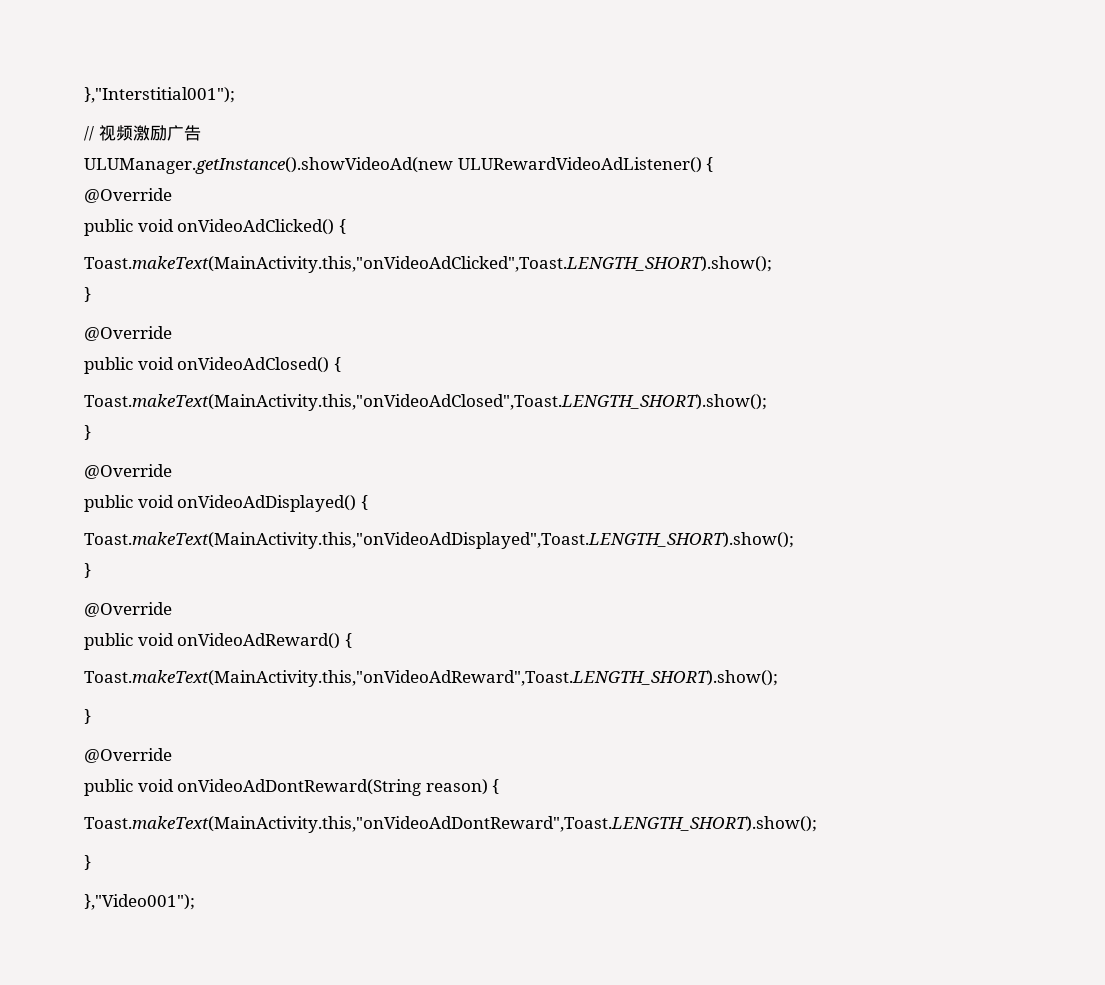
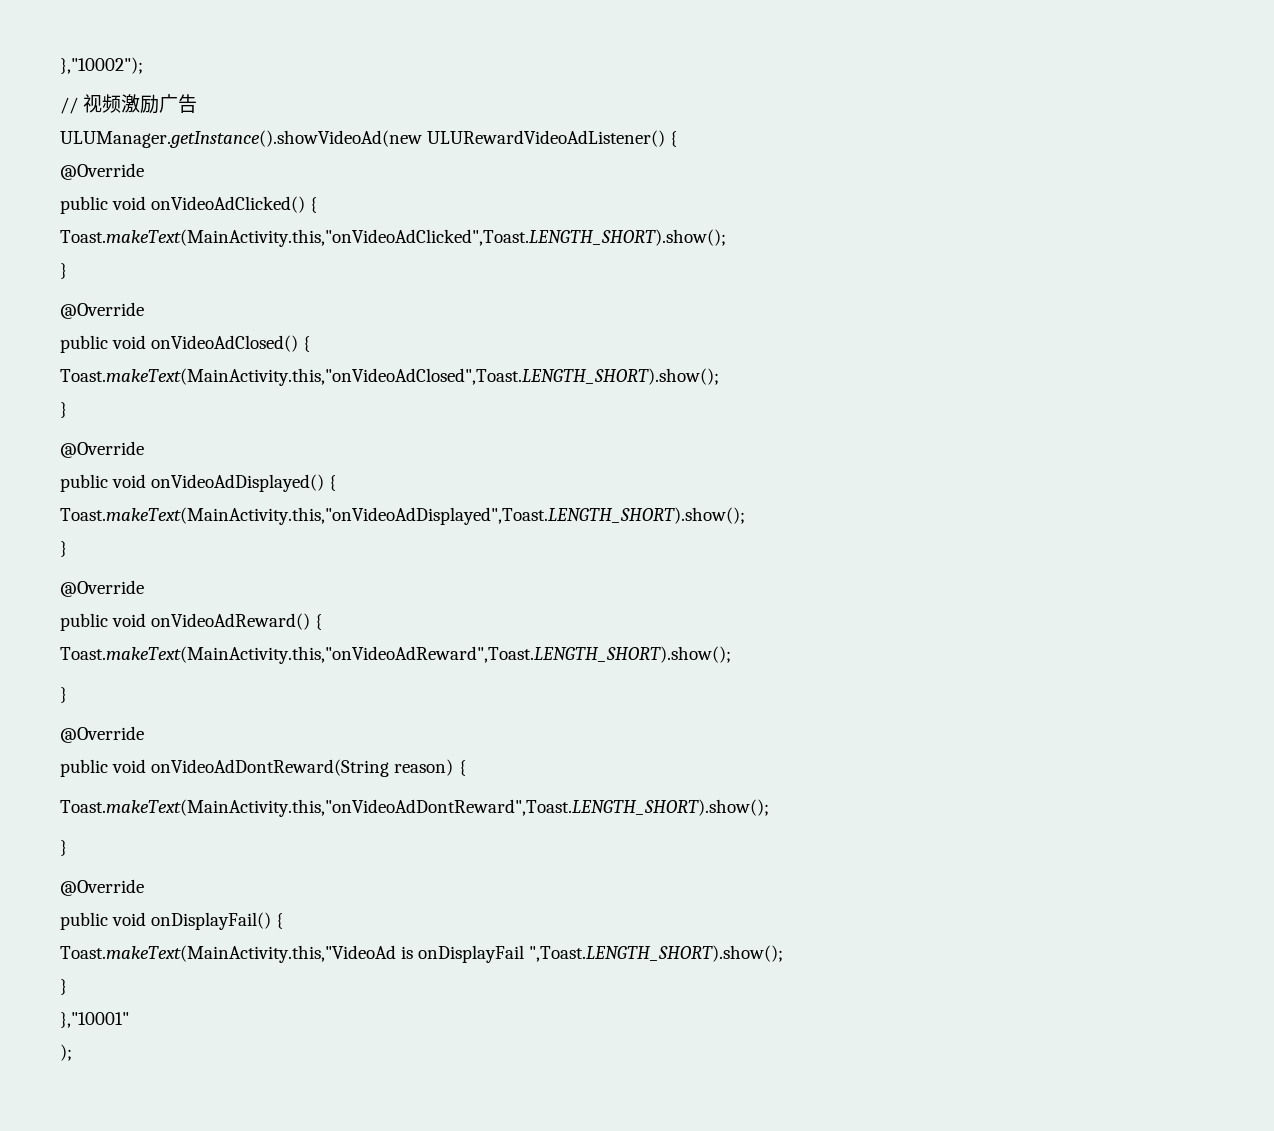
- },"Interstitial001");
+ },"10002");
  Toast.makeText(MainActivity.this,"onVideoAdDontReward",Toast.LENGTH_SHORT).show();
  }
- },"Video001");
+ @Override
+ public void onDisplayFail() {
+ Toast.makeText(MainActivity.this,"VideoAd is onDisplayFail ",Toast.LENGTH_SHORT).show();
+ }
+ },"10001"
+ );

